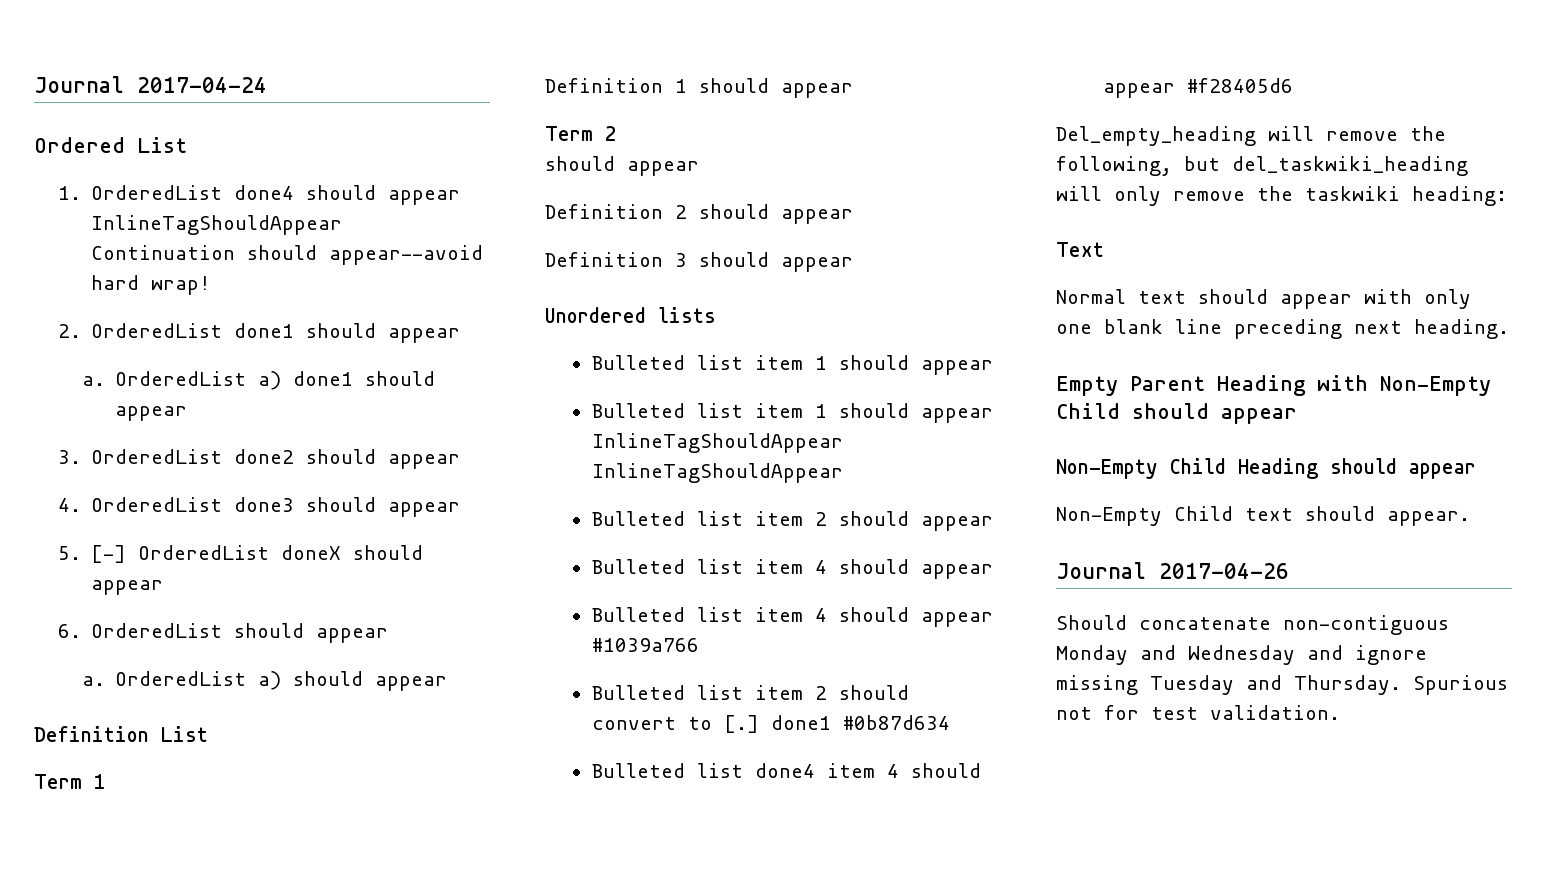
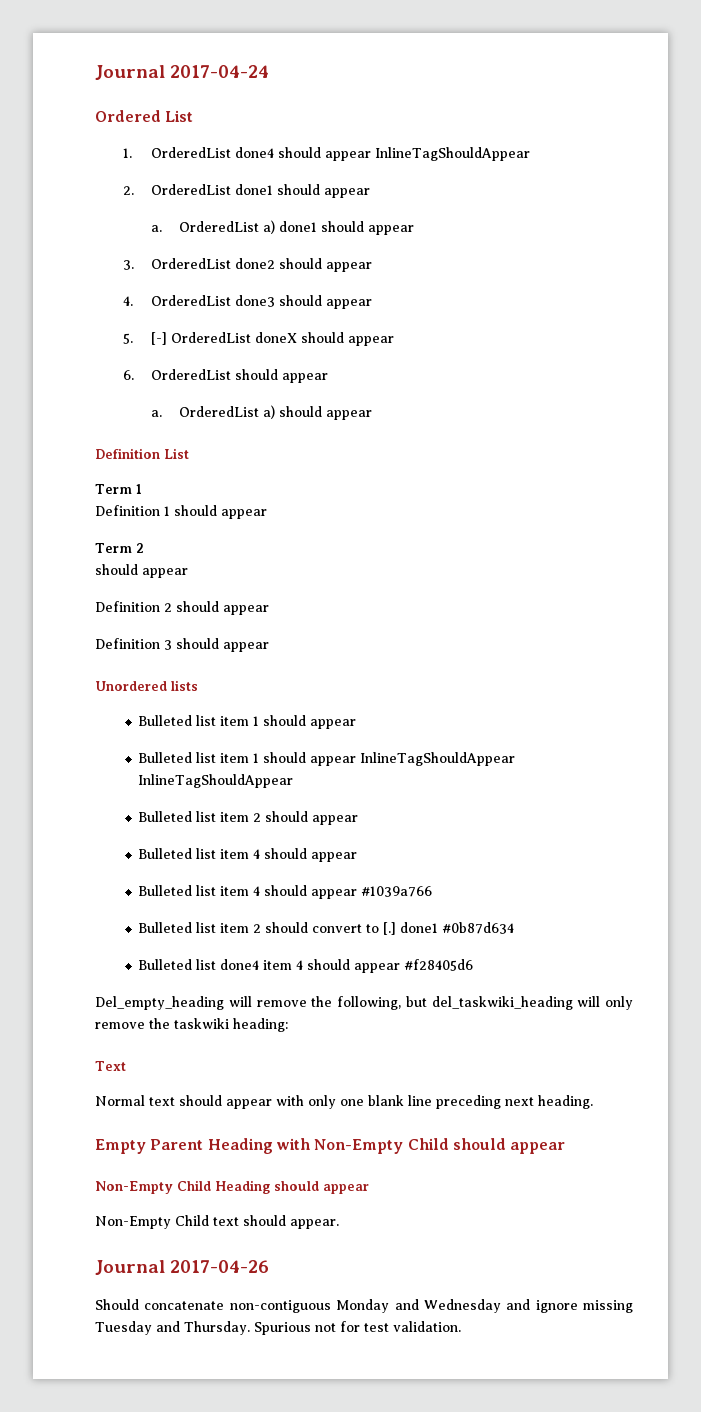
- 1. OrderedList done4 should appear InlineTagShouldAppear Continuation should appear--avoid hard wrap!
+ 1. OrderedList done4 should appear InlineTagShouldAppear

